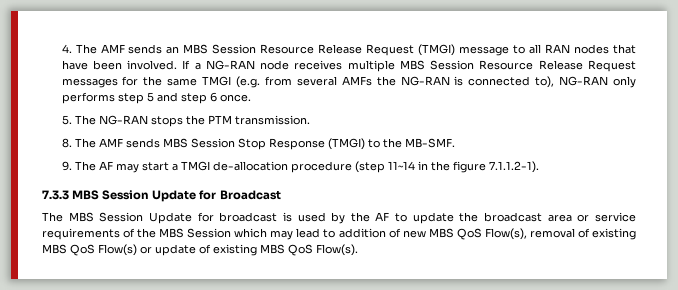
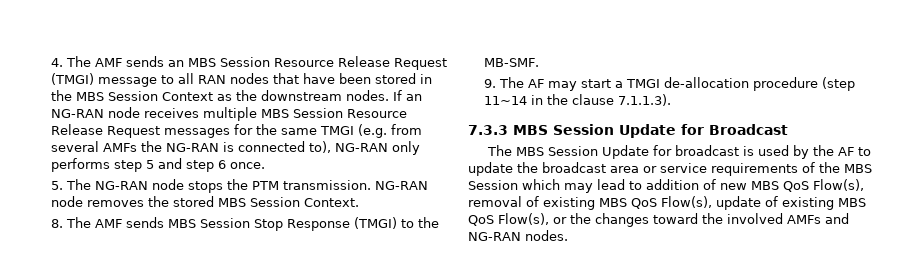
- 4. The AMF sends an MBS Session Resource Release Request (TMGI) message to all RAN nodes that have been involved. If a NG-RAN node receives multiple MBS Session Resource Release Request messages for the same TMGI (e.g. from several AMFs the NG-RAN is connected to), NG-RAN only performs step 5 and step 6 once.
+ 4. The AMF sends an MBS Session Resource Release Request (TMGI) message to all RAN nodes that have been stored in the MBS Session Context as the downstream nodes. If an NG-RAN node receives multiple MBS Session Resource Release Request messages for the same TMGI (e.g. from several AMFs the NG-RAN is connected to), NG-RAN only performs step 5 and step 6 once.
- 5. The NG-RAN stops the PTM transmission.
+ 5. The NG-RAN node stops the PTM transmission. NG-RAN node removes the stored MBS Session Context.
- 9. The AF may start a TMGI de-allocation procedure (step 11~14 in the figure 7.1.1.2-1).
+ 9. The AF may start a TMGI de-allocation procedure (step 11~14 in the clause 7.1.1.3).
- The MBS Session Update for broadcast is used by the AF to update the broadcast area or service requirements of the MBS Session which may lead to addition of new MBS QoS Flow(s), removal of existing MBS QoS Flow(s) or update of existing MBS QoS Flow(s).
+ The MBS Session Update for broadcast is used by the AF to update the broadcast area or service requirements of the MBS Session which may lead to addition of new MBS QoS Flow(s), removal of existing MBS QoS Flow(s), update of existing MBS QoS Flow(s), or the changes toward the involved AMFs and NG-RAN nodes.

